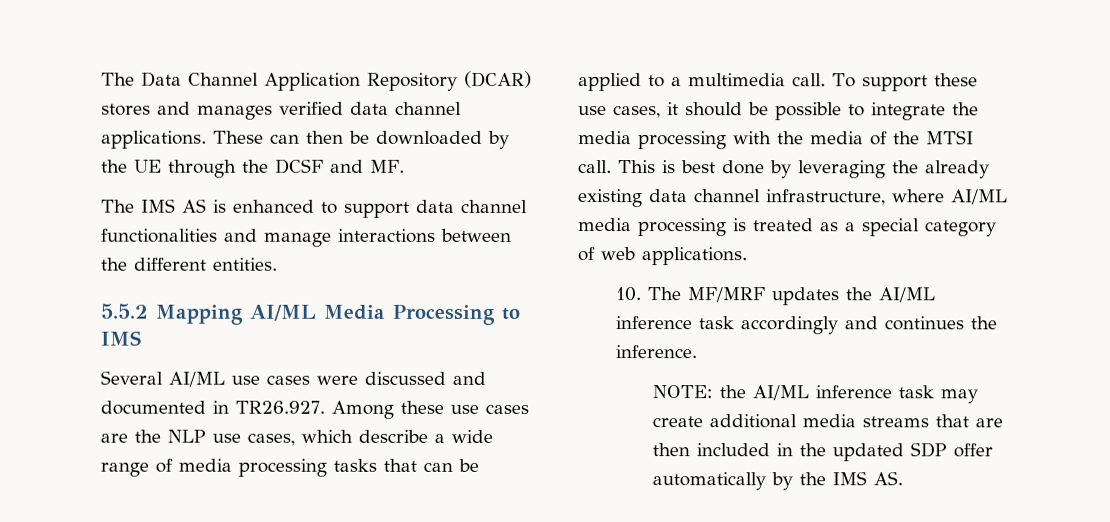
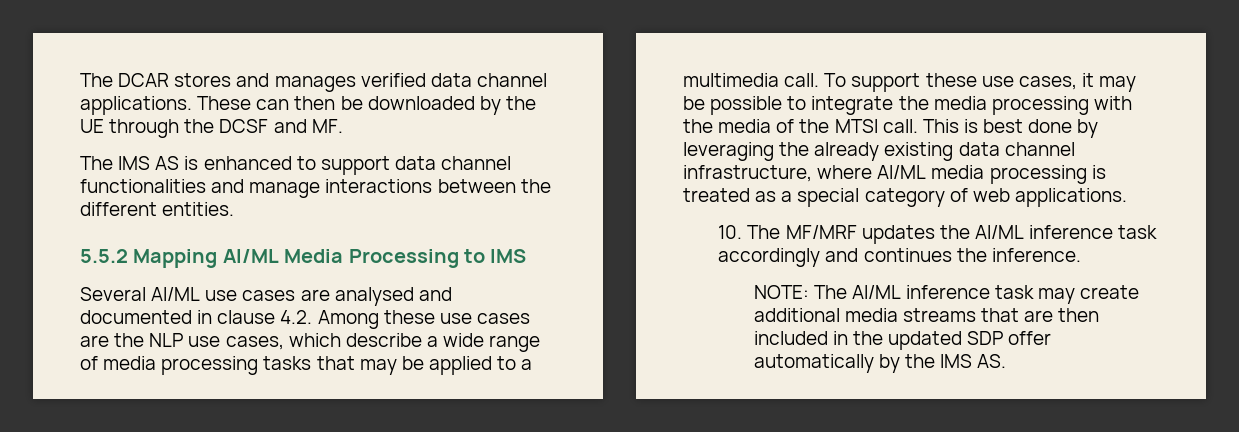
- The Data Channel Application Repository (DCAR) stores and manages verified data channel applications.
+ The DCAR stores and manages verified data channel applications.
- Several AI/ML use cases were discussed and documented in TR26.927. Among these use cases are the NLP use cases, which describe a wide range of media processing tasks that can be applied to a multimedia call.
+ Several AI/ML use cases are analysed and documented in clause 4.2. Among these use cases are the NLP use cases, which describe a wide range of media processing tasks that may be applied to a multimedia call.
- To support these use cases, it should be possible to integrate the media processing with the media of the MTSI call.
+ To support these use cases, it may be possible to integrate the media processing with the media of the MTSI call.
- NOTE: the AI/ML inference task may create additional media streams that are then included in the updated SDP offer automatically by the IMS AS.
+ NOTE: The AI/ML inference task may create additional media streams that are then included in the updated SDP offer automatically by the IMS AS.

